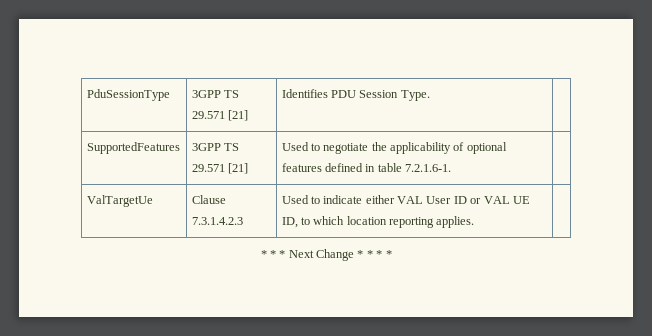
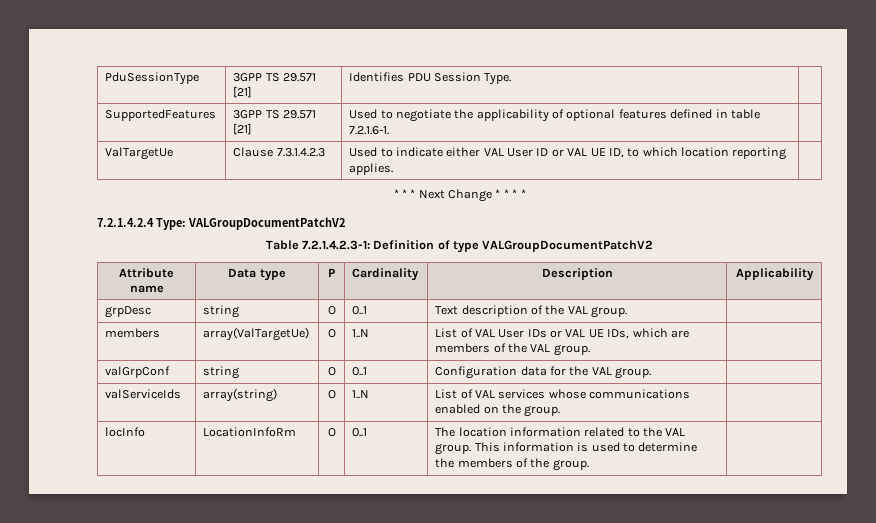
+ 7.2.1.4.2.4 Type: VALGroupDocumentPatchV2
+ Table 7.2.1.4.2.3-1: Definition of type VALGroupDocumentPatchV2
+ Attribute name | Data type | P | Cardinality | Description | Applicability
+ grpDesc | string | O | 0..1 | Text description of the VAL group. |
+ members | array(ValTargetUe) | O | 1..N | List of VAL User IDs or VAL UE IDs, which are members of the VAL group. |
+ valGrpConf | string | O | 0..1 | Configuration data for the VAL group. |
+ valServiceIds | array(string) | O | 1..N | List of VAL services whose communications enabled on the group. |
+ locInfo | LocationInfoRm | O | 0..1 | The location information related to the VAL group. This information is used to determine the members of the group. |

